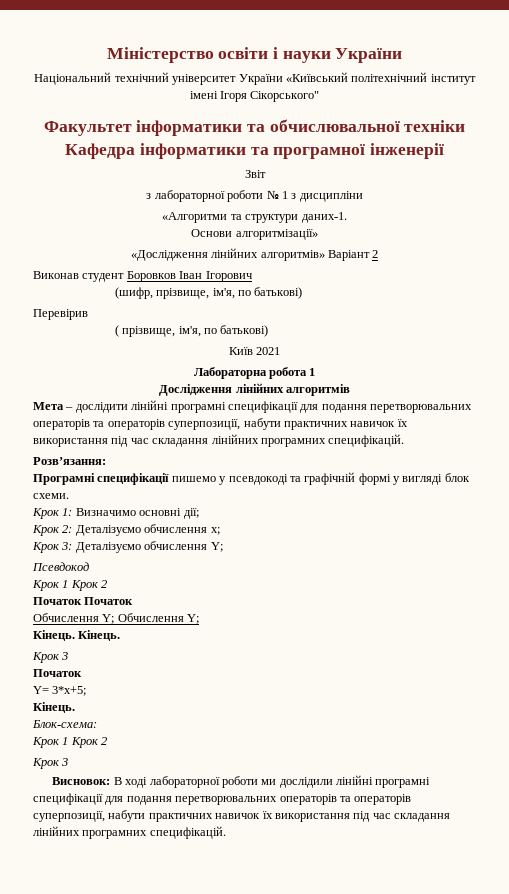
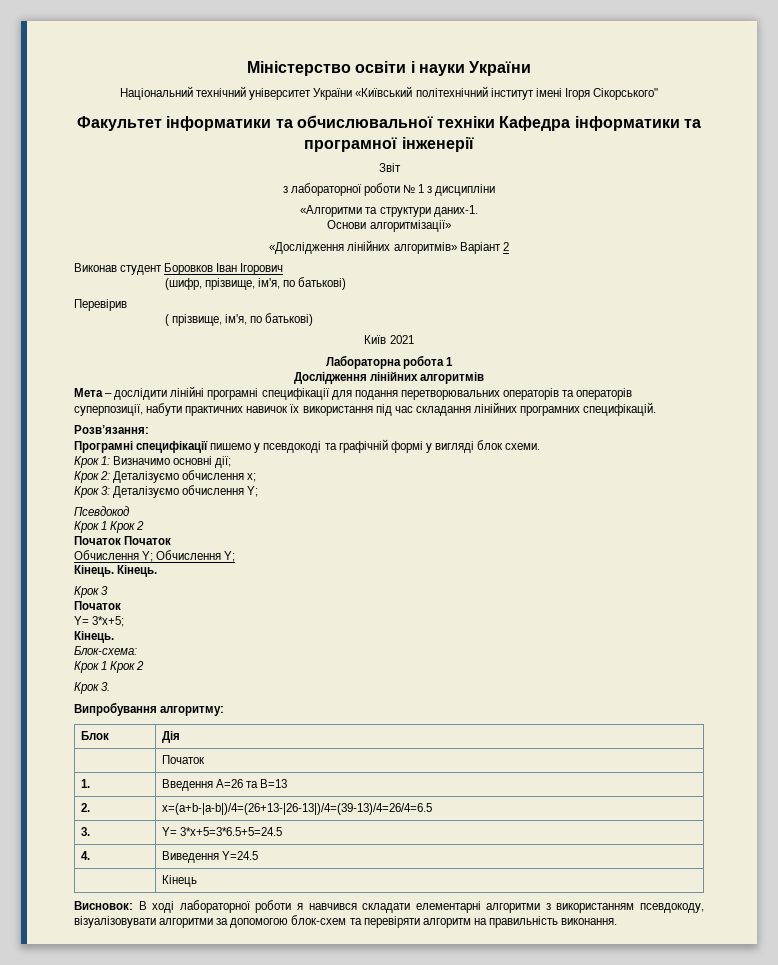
  Блок-схема:
  Крок 1 Крок 2
- Крок 3
+ Крок 3.
+ Випробування алгоритму:
+ Блок | Дія
+ | Початок
+ 1. | Введення А=26 та В=13
+ 2. | x=(a+b-|a-b|)/4=(26+13-|26-13|)/4=(39-13)/4=26/4=6.5
+ 3. | Y= 3*x+5=3*6.5+5=24.5
+ 4. | Виведення Y=24.5
+ | Кінець
- Висновок: В ході лабораторної роботи ми дослідили лінійні програмні специфікації для подання перетворювальних операторів та операторів суперпозиції, набути практичних навичок їх використання під час складання лінійних програмних специфікацій.
+ Висновок: В ході лабораторної роботи я навчився складати елементарні алгоритми з використанням псевдокоду, візуалізовувати алгоритми за допомогою блок-схем та перевіряти алгоритм на правильність виконання.

